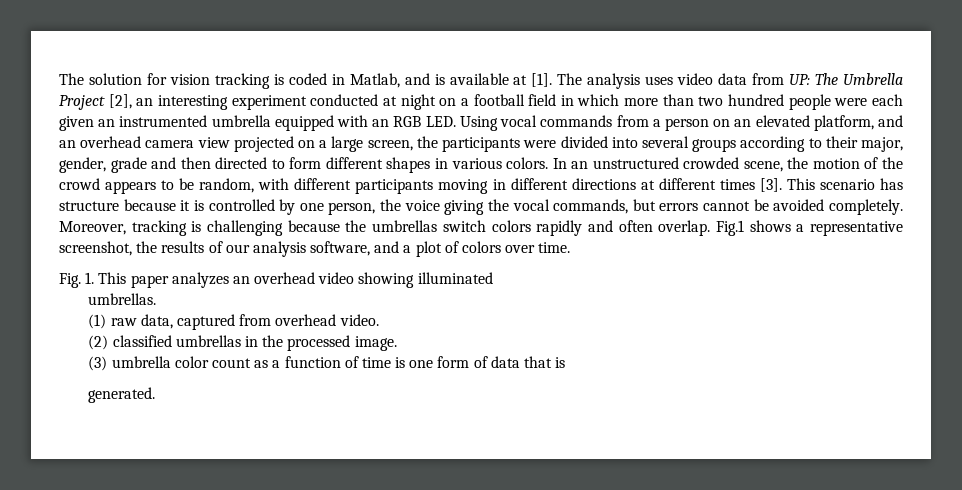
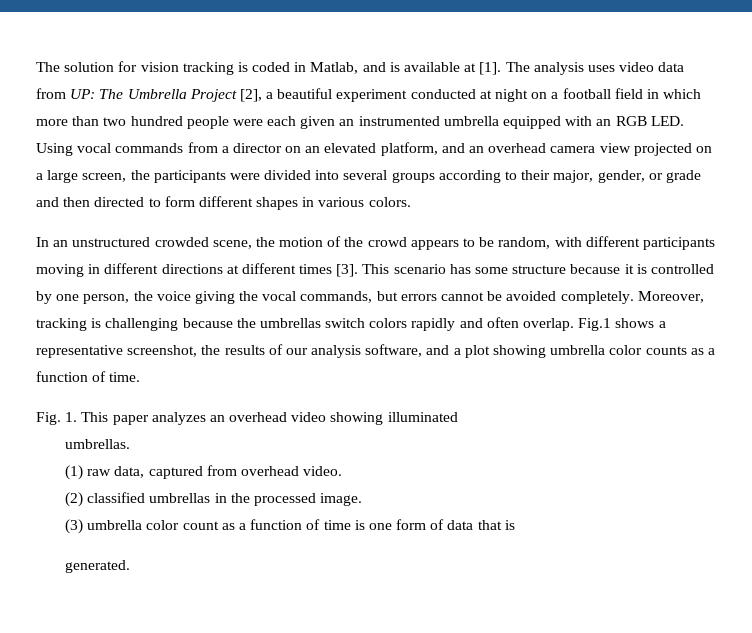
- The Umbrella Project [2], an interesting experiment conducted at night on a football field in which more than two hundred people were each given an instrumented umbrella equipped with an RGB LED. Using vocal commands from a person on an elevated platform, and an overhead camera view projected on a large screen, the participants were divided into several groups according to their major, gender, grade and then directed to form different shapes in various colors. In an unstructured crowded scene, the motion of the crowd appears to be random, with different participants moving in different directions at different times [3].
+ The Umbrella Project [2], a beautiful experiment conducted at night on a football field in which more than two hundred people were each given an instrumented umbrella equipped with an RGB LED. Using vocal commands from a director on an elevated platform, and an overhead camera view projected on a large screen, the participants were divided into several groups according to their major, gender, or grade and then directed to form different shapes in various colors.
+ In an unstructured crowded scene, the motion of the crowd appears to be random, with different participants moving in different directions at different times [3].
- This scenario has structure because it is controlled by one person, the voice giving the vocal commands, but errors cannot be avoided completely.
+ This scenario has some structure because it is controlled by one person, the voice giving the vocal commands, but errors cannot be avoided completely.
- Fig.1 shows a representative screenshot, the results of our analysis software, and a plot of colors over time.
+ Fig.1 shows a representative screenshot, the results of our analysis software, and a plot showing umbrella color counts as a function of time.

